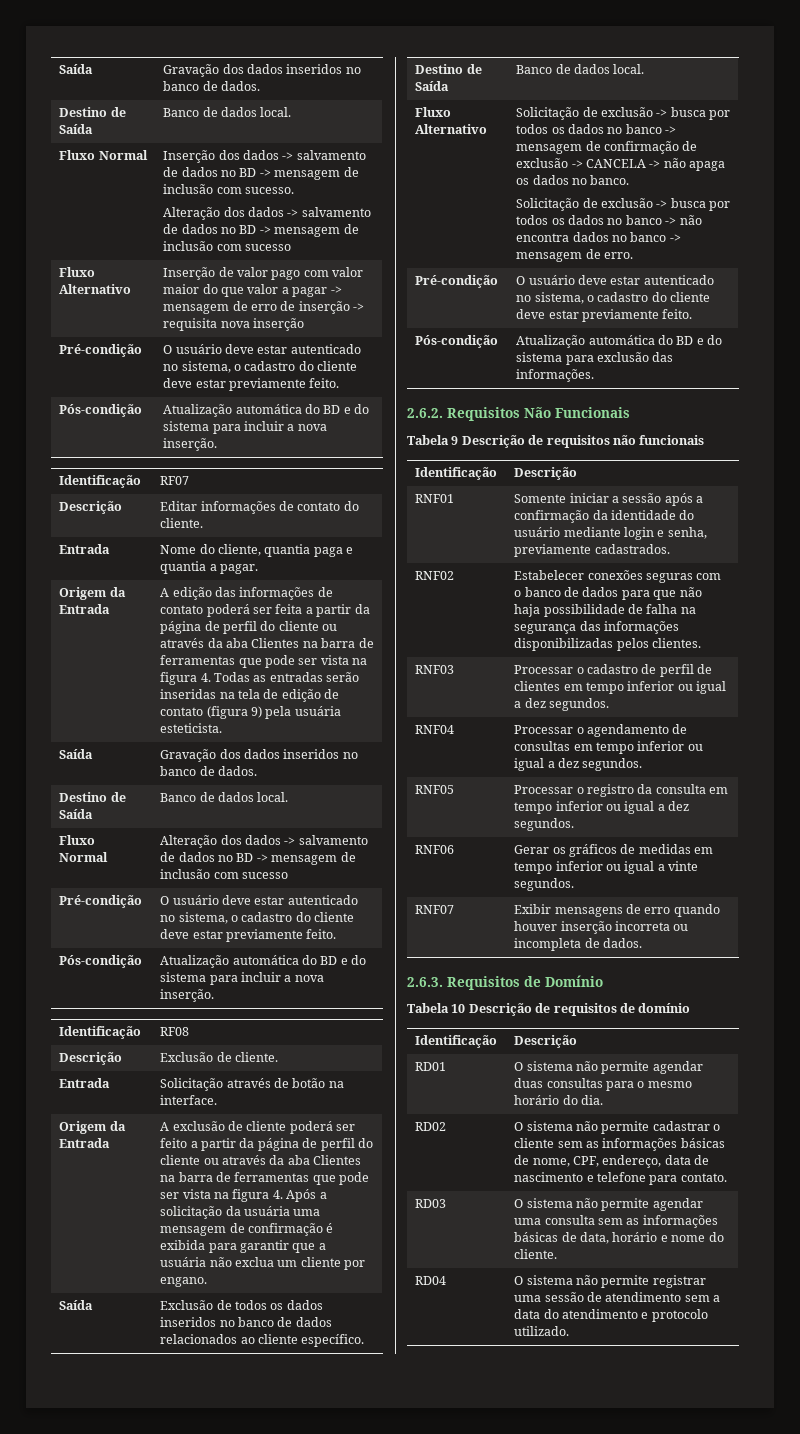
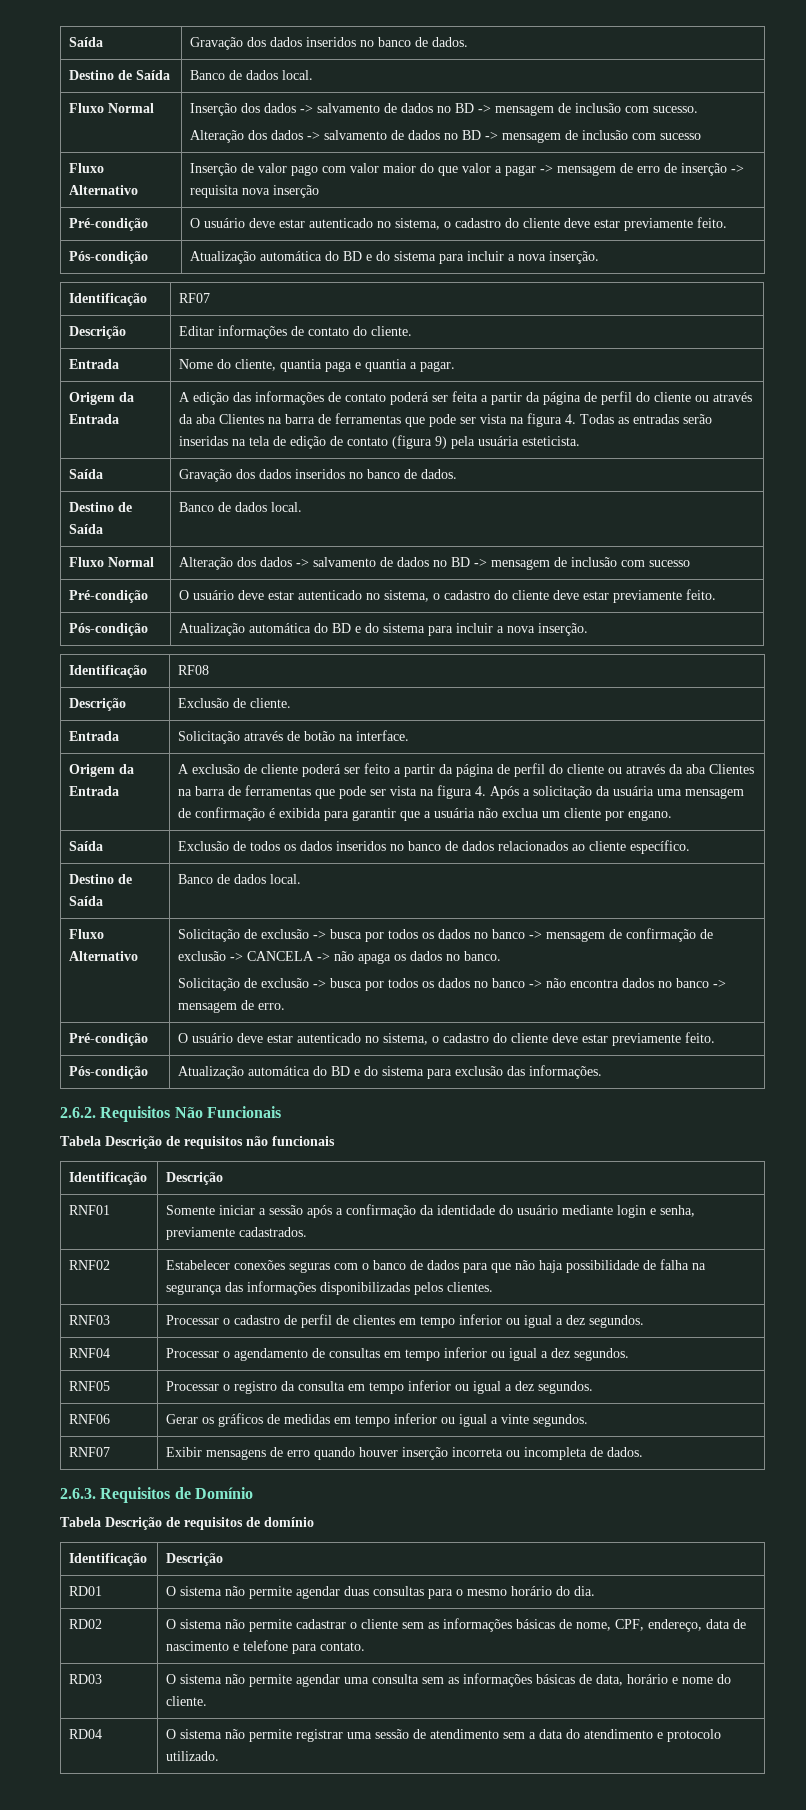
- Tabela 9 Descrição de requisitos não funcionais
+ Tabela Descrição de requisitos não funcionais
- Tabela 10 Descrição de requisitos de domínio
+ Tabela Descrição de requisitos de domínio

